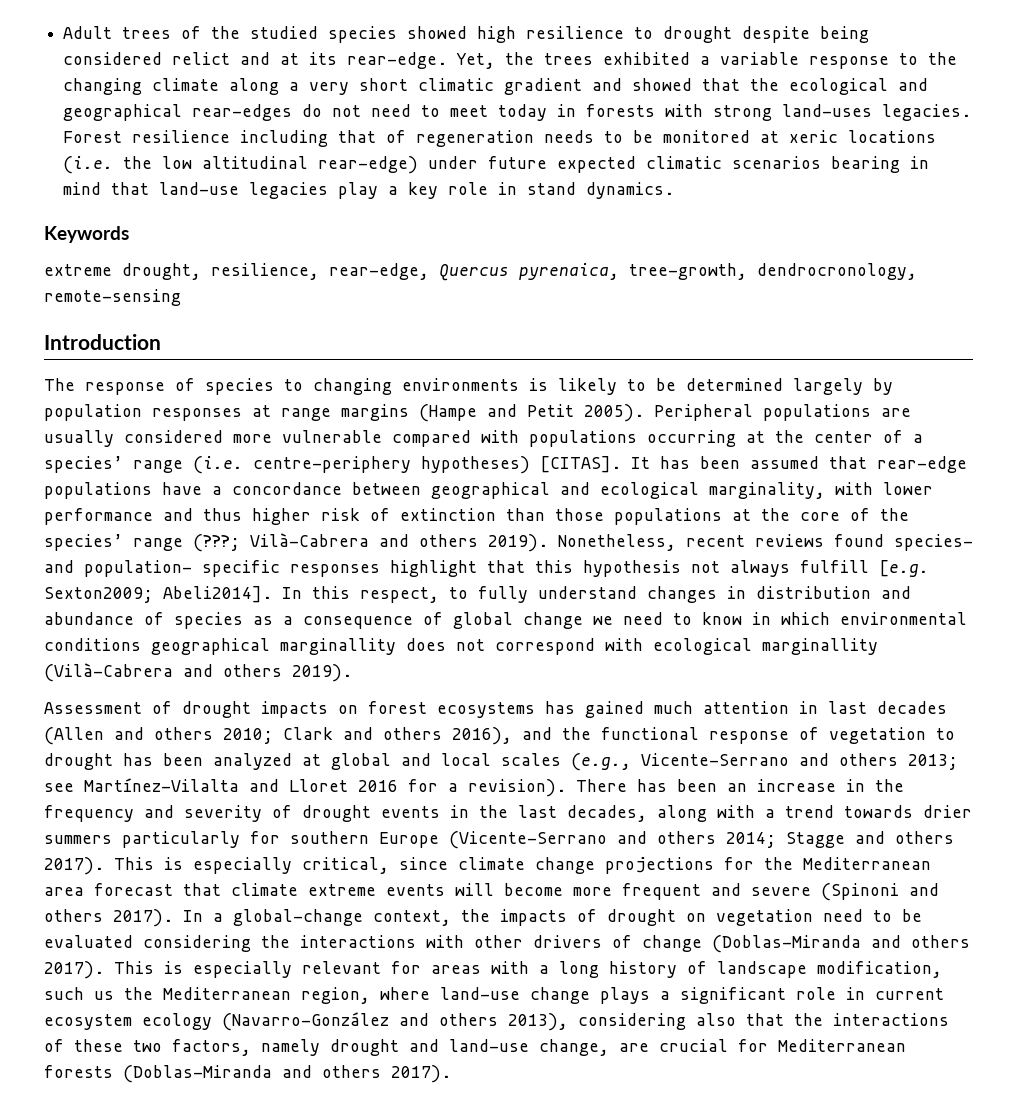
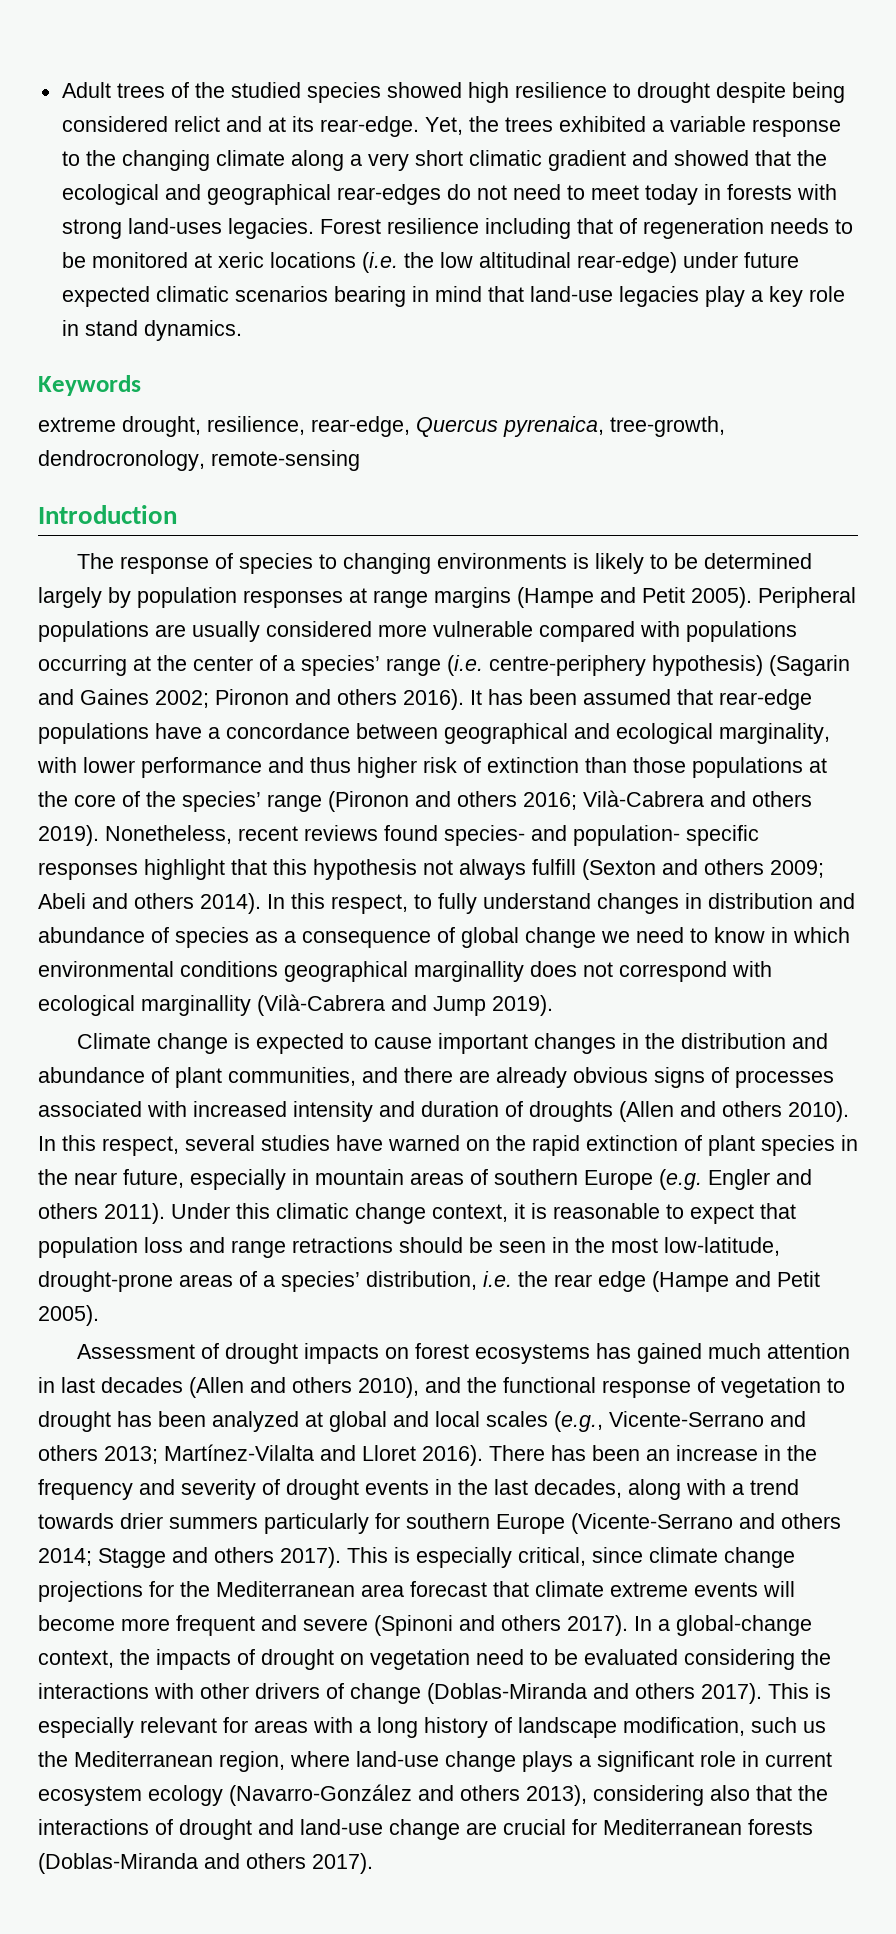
- Peripheral populations are usually considered more vulnerable compared with populations occurring at the center of a species’ range (i.e. centre-periphery hypotheses) [CITAS].
+ Peripheral populations are usually considered more vulnerable compared with populations occurring at the center of a species’ range (i.e. centre-periphery hypothesis) (Sagarin and Gaines 2002; Pironon and others 2016).
- It has been assumed that rear-edge populations have a concordance between geographical and ecological marginality, with lower performance and thus higher risk of extinction than those populations at the core of the species’ range (???; Vilà-Cabrera and others 2019).
+ It has been assumed that rear-edge populations have a concordance between geographical and ecological marginality, with lower performance and thus higher risk of extinction than those populations at the core of the species’ range (Pironon and others 2016; Vilà-Cabrera and others 2019).
- Nonetheless, recent reviews found species- and population- specific responses highlight that this hypothesis not always fulfill [e.g. Sexton2009; Abeli2014].
+ Nonetheless, recent reviews found species- and population- specific responses highlight that this hypothesis not always fulfill (Sexton and others 2009; Abeli and others 2014).
- In this respect, to fully understand changes in distribution and abundance of species as a consequence of global change we need to know in which environmental conditions geographical marginallity does not correspond with ecological marginallity (Vilà-Cabrera and others 2019).
+ In this respect, to fully understand changes in distribution and abundance of species as a consequence of global change we need to know in which environmental conditions geographical marginallity does not correspond with ecological marginallity (Vilà-Cabrera and Jump 2019).
+ Climate change is expected to cause important changes in the distribution and abundance of plant communities, and there are already obvious signs of processes associated with increased intensity and duration of droughts (Allen and others 2010). In this respect, several studies have warned on the rapid extinction of plant species in the near future, especially in mountain areas of southern Europe (e.g. Engler and others 2011). Under this climatic change context, it is reasonable to expect that population loss and range retractions should be seen in the most low-latitude, drought-prone areas of a species’ distribution, i.e. the rear edge (Hampe and Petit 2005).
- Assessment of drought impacts on forest ecosystems has gained much attention in last decades (Allen and others 2010; Clark and others 2016), and the functional response of vegetation to drought has been analyzed at global and local scales (e.g., Vicente-Serrano and others 2013; see Martínez-Vilalta and Lloret 2016 for a revision).
+ Assessment of drought impacts on forest ecosystems has gained much attention in last decades (Allen and others 2010), and the functional response of vegetation to drought has been analyzed at global and local scales (e.g., Vicente-Serrano and others 2013; Martínez-Vilalta and Lloret 2016).
- This is especially relevant for areas with a long history of landscape modification, such us the Mediterranean region, where land-use change plays a significant role in current ecosystem ecology (Navarro-González and others 2013), considering also that the interactions of these two factors, namely drought and land-use change, are crucial for Mediterranean forests (Doblas-Miranda and others 2017).
+ This is especially relevant for areas with a long history of landscape modification, such us the Mediterranean region, where land-use change plays a significant role in current ecosystem ecology (Navarro-González and others 2013), considering also that the interactions of drought and land-use change are crucial for Mediterranean forests (Doblas-Miranda and others 2017).

